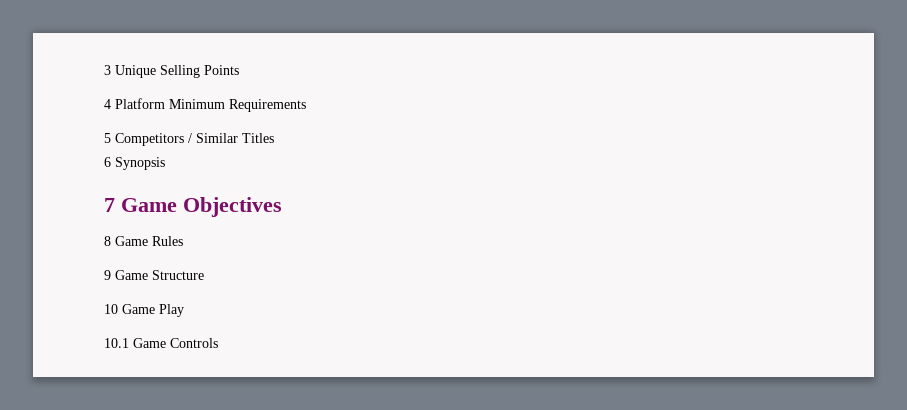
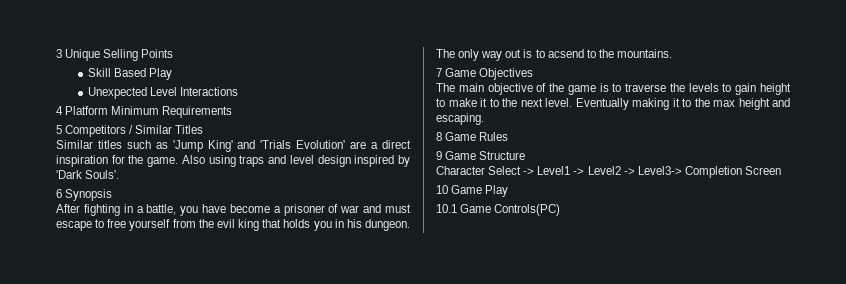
+ Skill Based Play
+ Unexpected Level Interactions
+ Similar titles such as 'Jump King' and 'Trials Evolution' are a direct inspiration for the game. Also using traps and level design inspired by 'Dark Souls'.
  6 Synopsis
+ After fighting in a battle, you have become a prisoner of war and must escape to free yourself from the evil king that holds you in his dungeon. The only way out is to acsend to the mountains.
  7 Game Objectives
+ The main objective of the game is to traverse the levels to gain height to make it to the next level. Eventually making it to the max height and escaping.
+ Character Select -> Level1 -> Level2 -> Level3-> Completion Screen
- 10.1 Game Controls
+ 10.1 Game Controls(PC)

